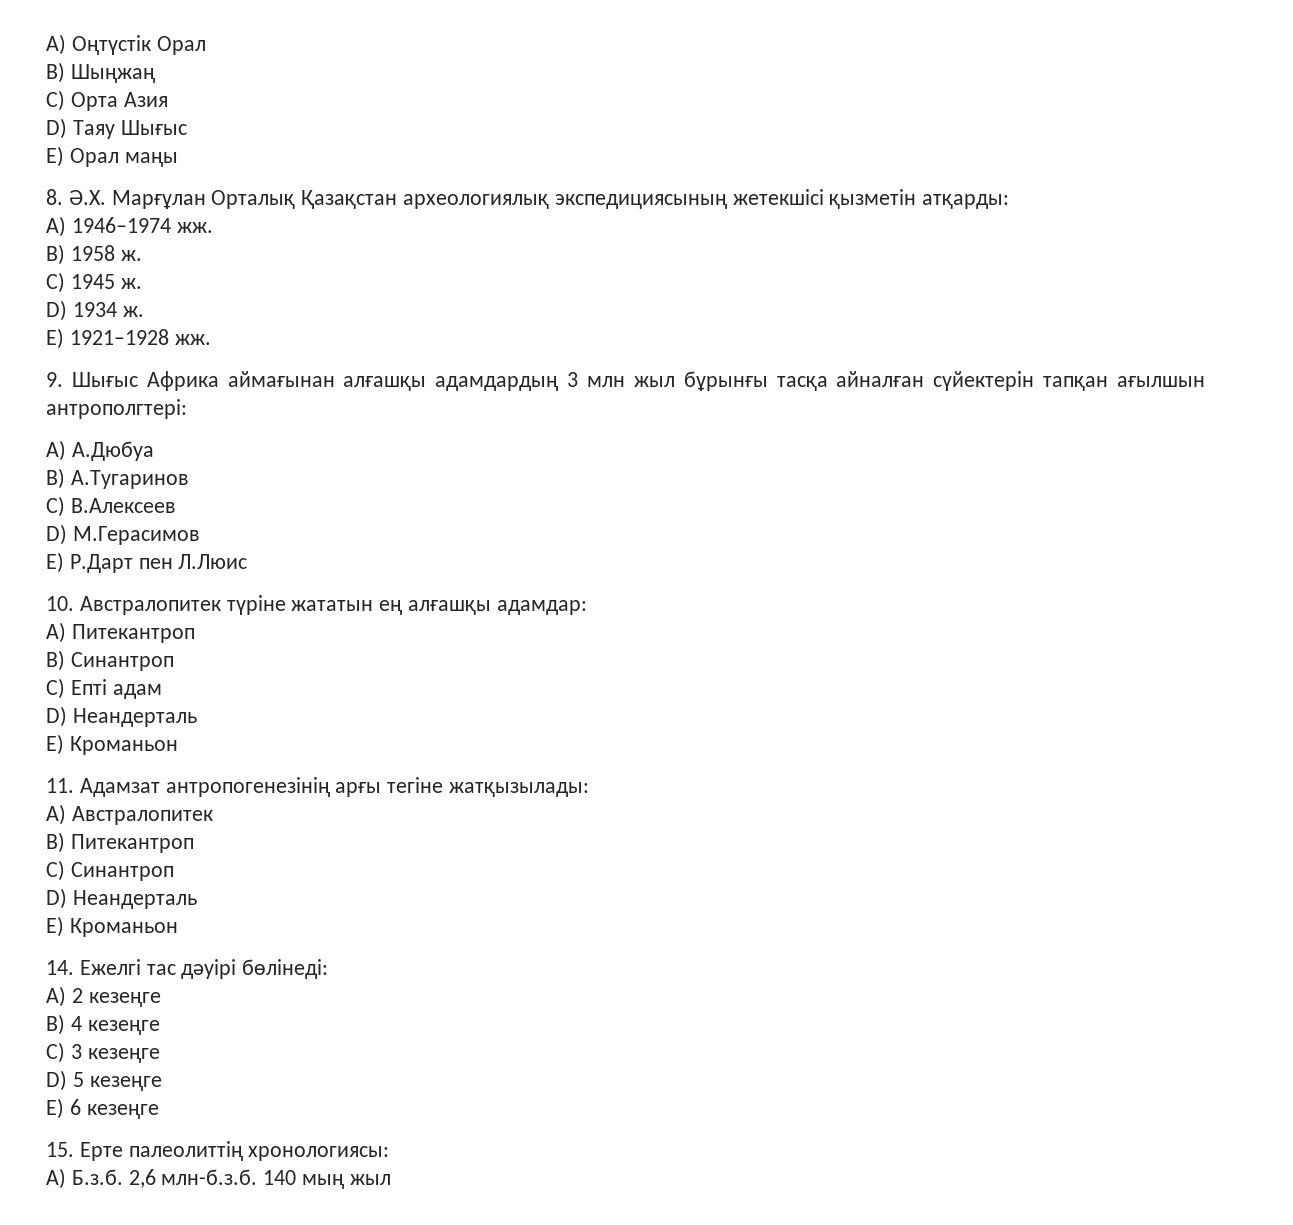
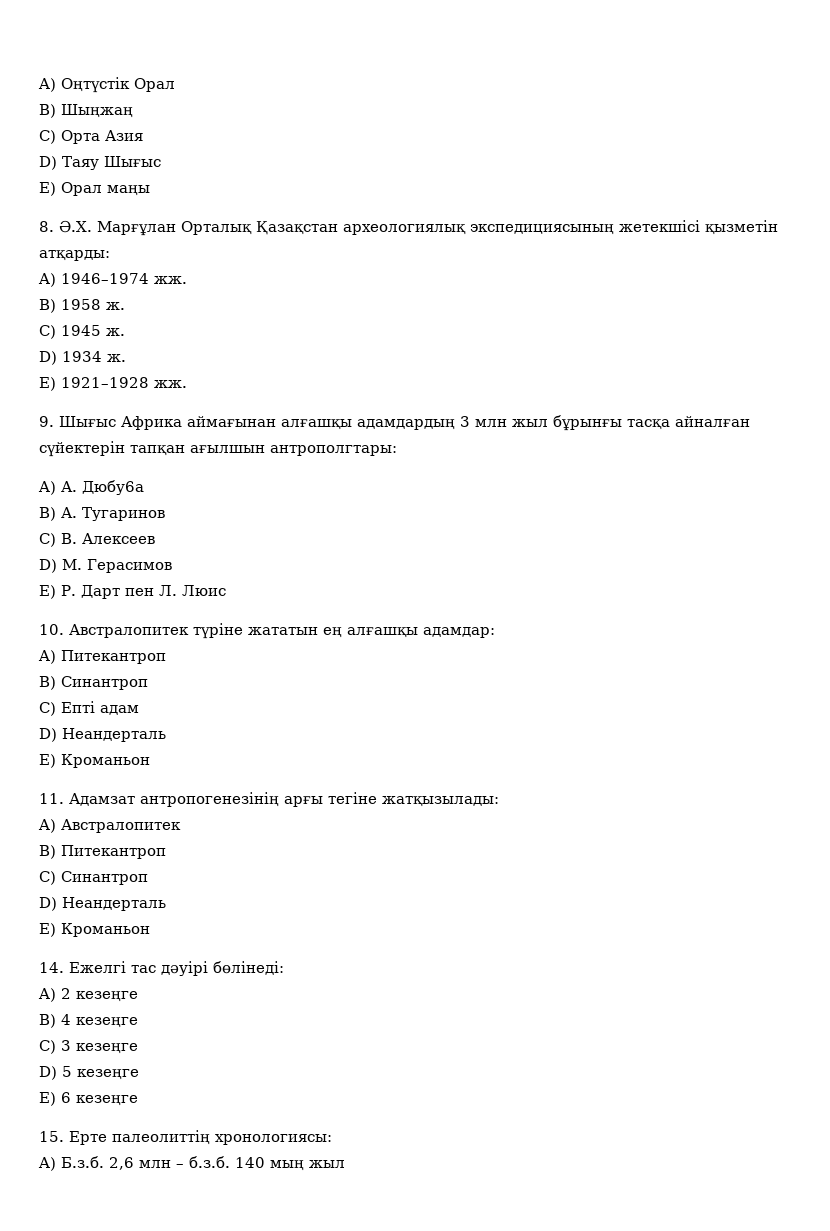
- 9. Шығыс Африка аймағынан алғашқы адамдардың 3 млн жыл бұрынғы тасқа айналған сүйектерін тапқан ағылшын антрополгтері:
- A) А.Дюбуа
- B) А.Тугаринов
- C) В.Алексеев
- D) М.Герасимов
- E) Р.Дарт пен Л.Люис
+ 9. Шығыс Африка аймағынан алғашқы адамдардың 3 млн жыл бұрынғы тасқа айналған сүйектерін тапқан ағылшын антрополгтары:
+ A) А. Дюбу6а
+ B) А. Тугаринов
+ C) В. Алексеев
+ D) М. Герасимов
+ E) Р. Дарт пен Л. Люис
- A) Б.з.б. 2,6 млн-б.з.б. 140 мың жыл
+ A) Б.з.б. 2,6 млн – б.з.б. 140 мың жыл

